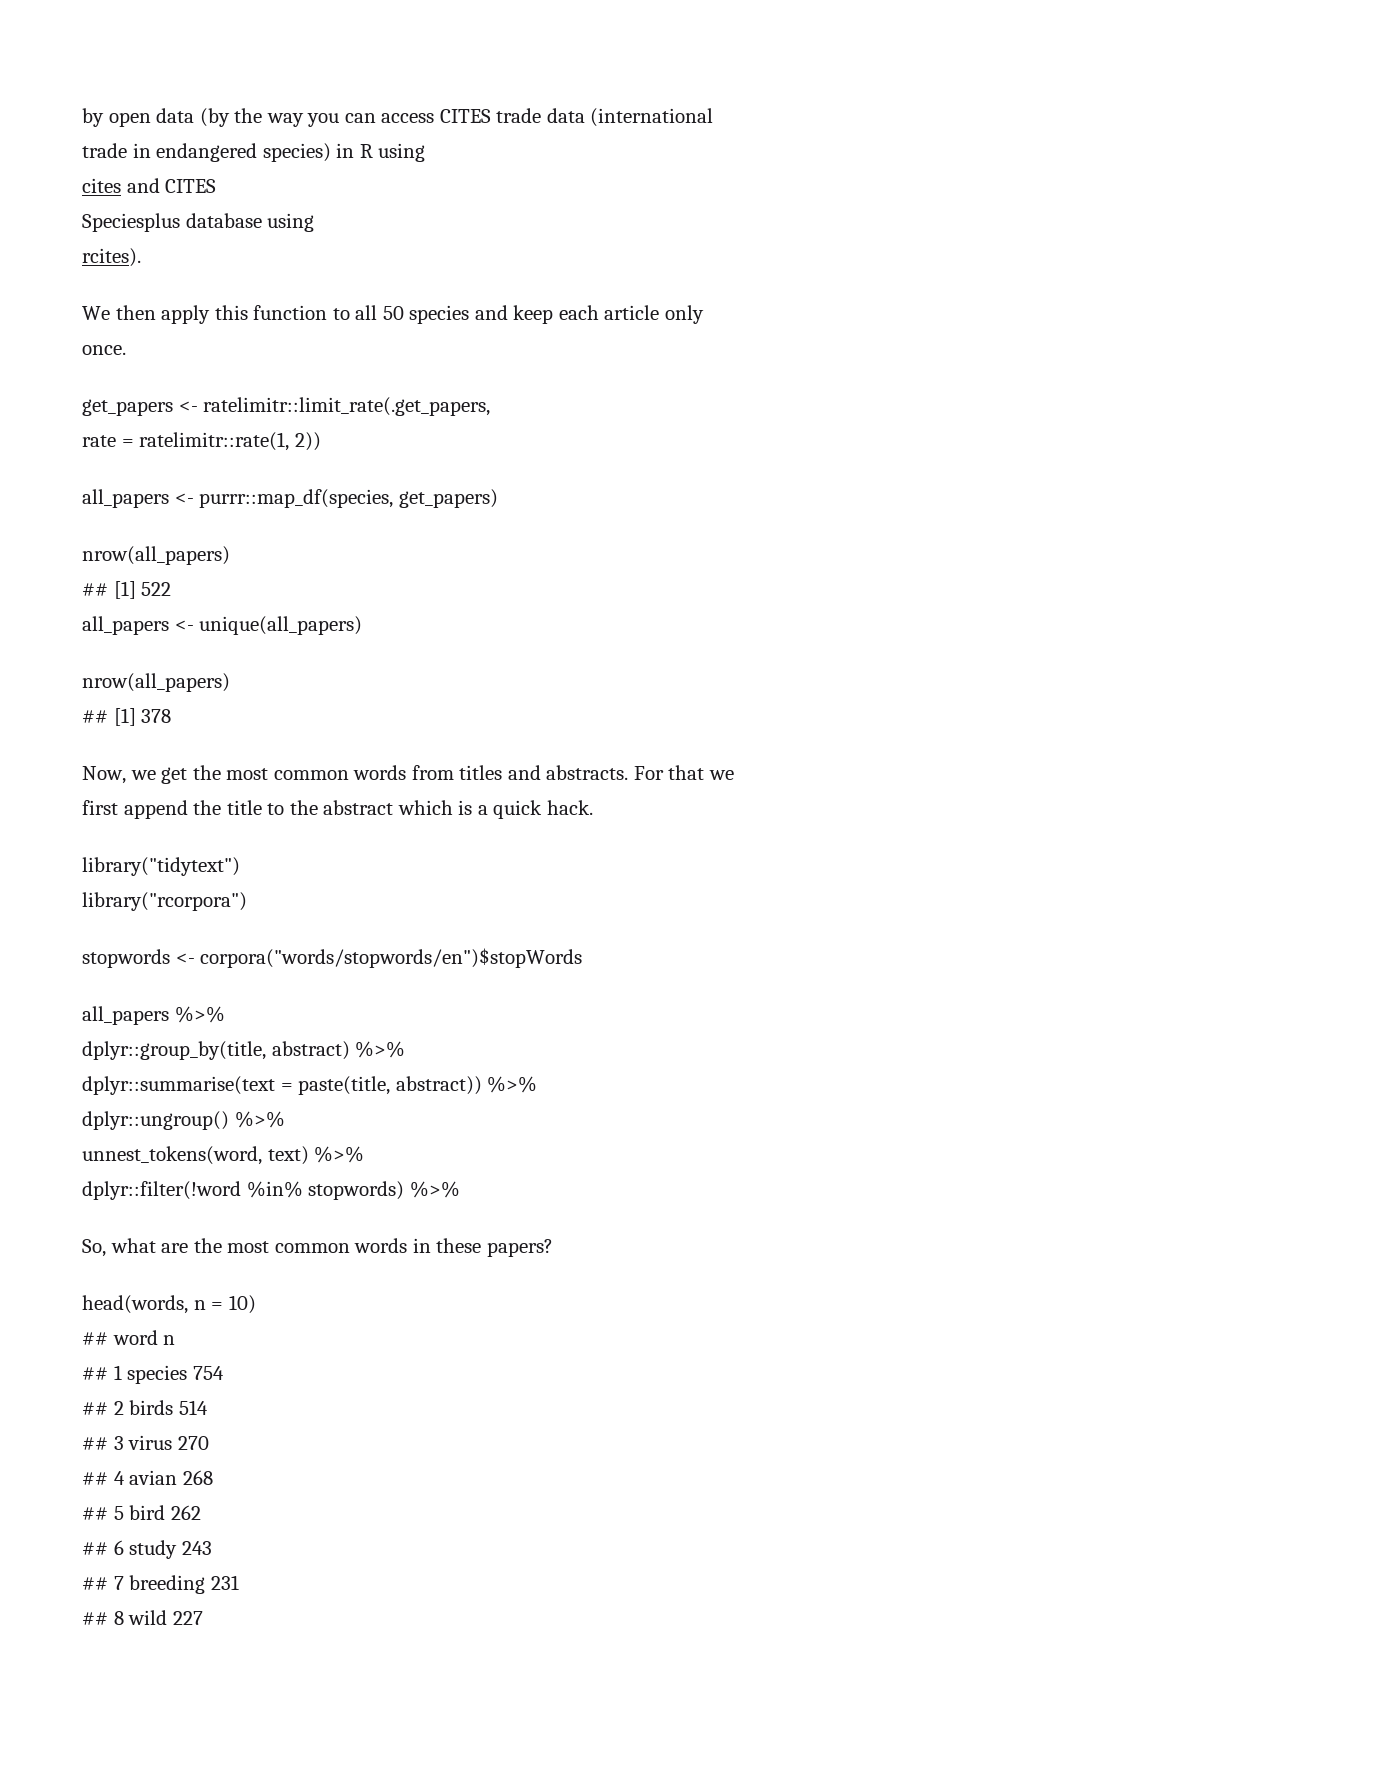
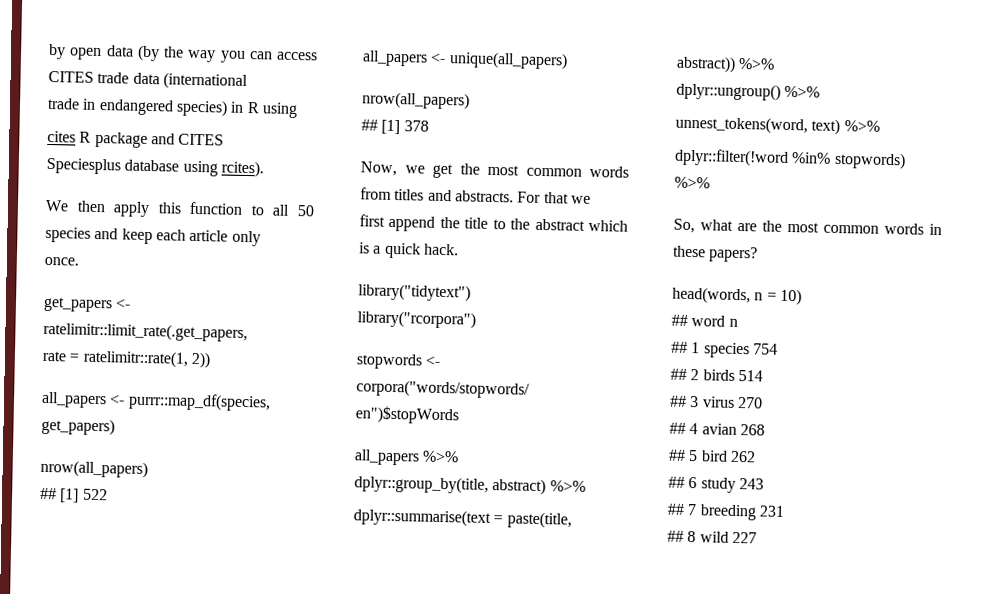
- cites and CITES
+ cites R package and CITES
- Speciesplus database using
- rcites).
+ Speciesplus database using rcites).

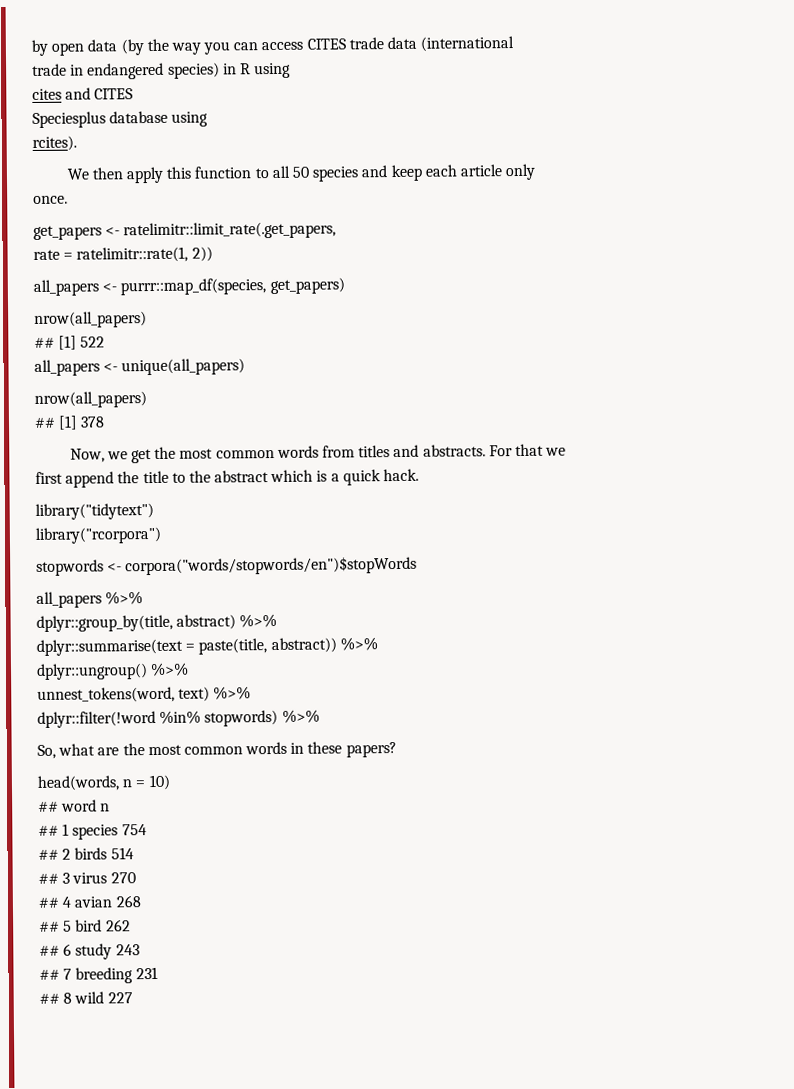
- cites R package and CITES
+ cites and CITES
- Speciesplus database using rcites).
+ Speciesplus database using
+ rcites).

